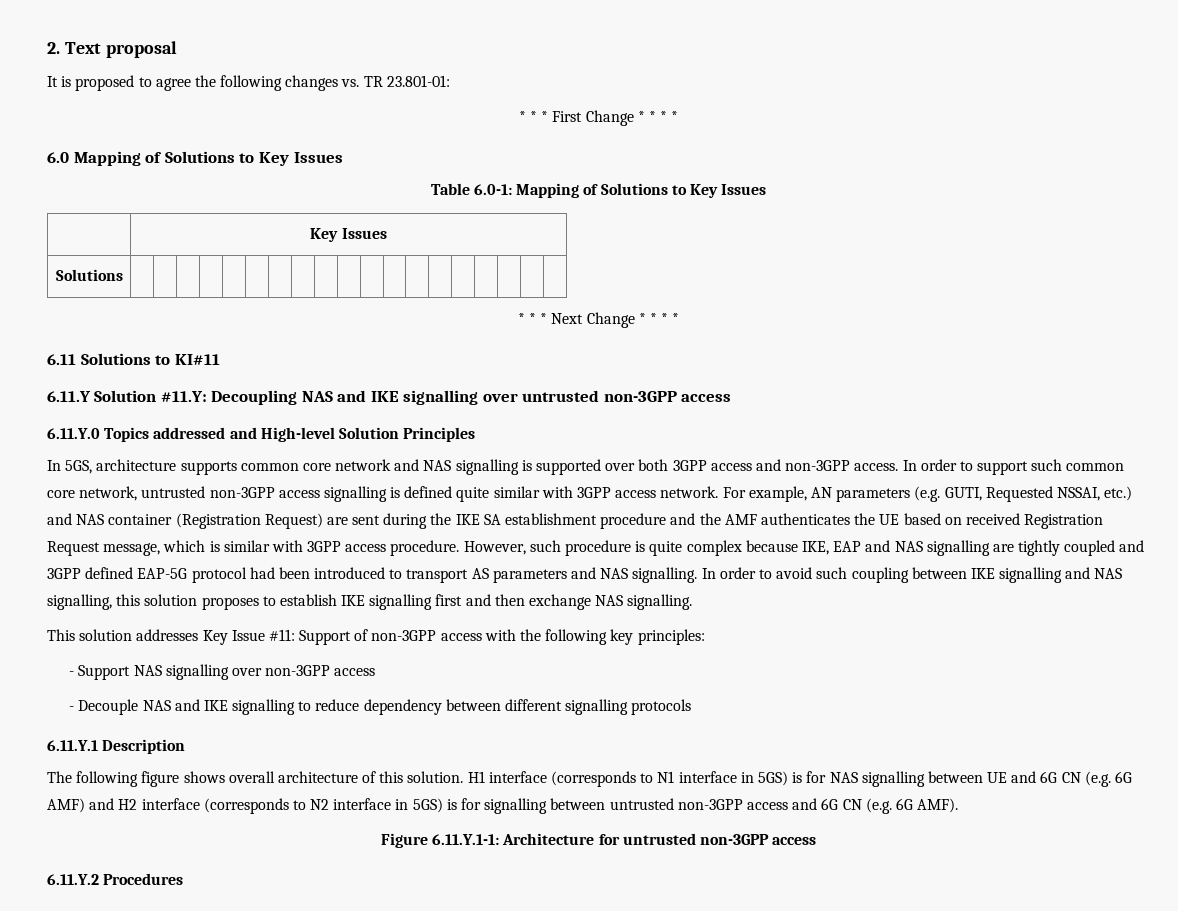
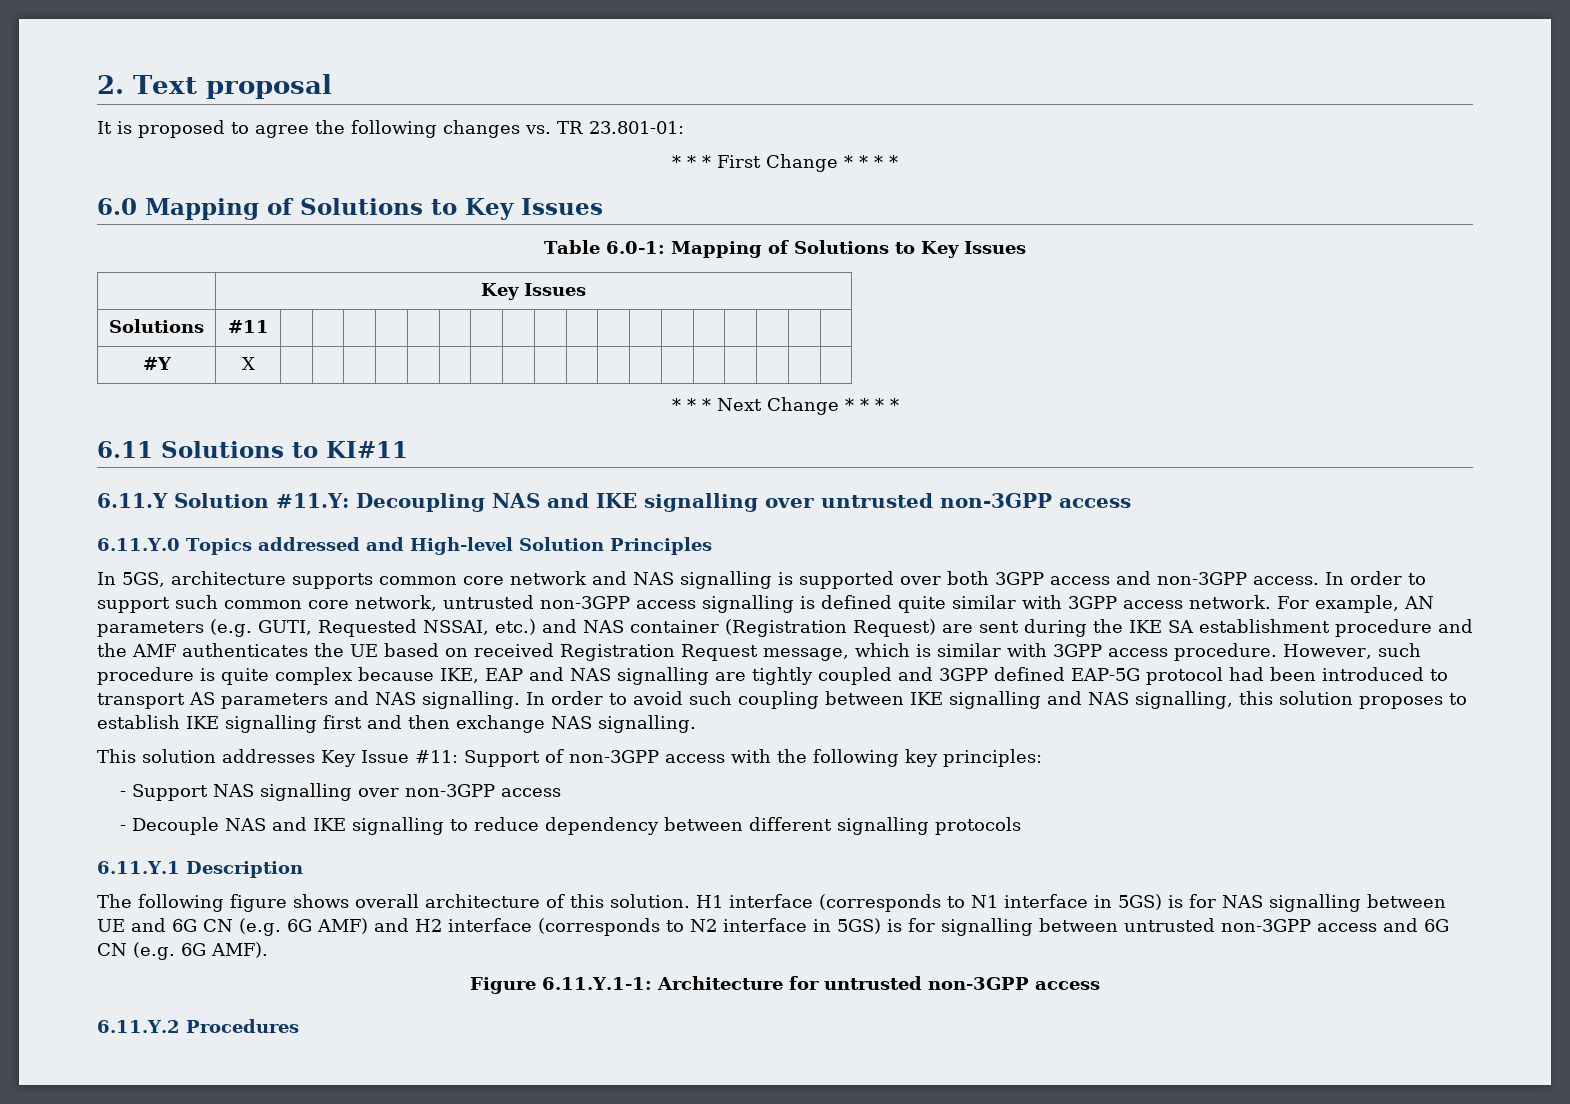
- Solutions | | | | | | | | | | | | | | | | | | |
+ Solutions | #11 | | | | | | | | | | | | | | | | | |
+ #Y | X | | | | | | | | | | | | | | | | | |

